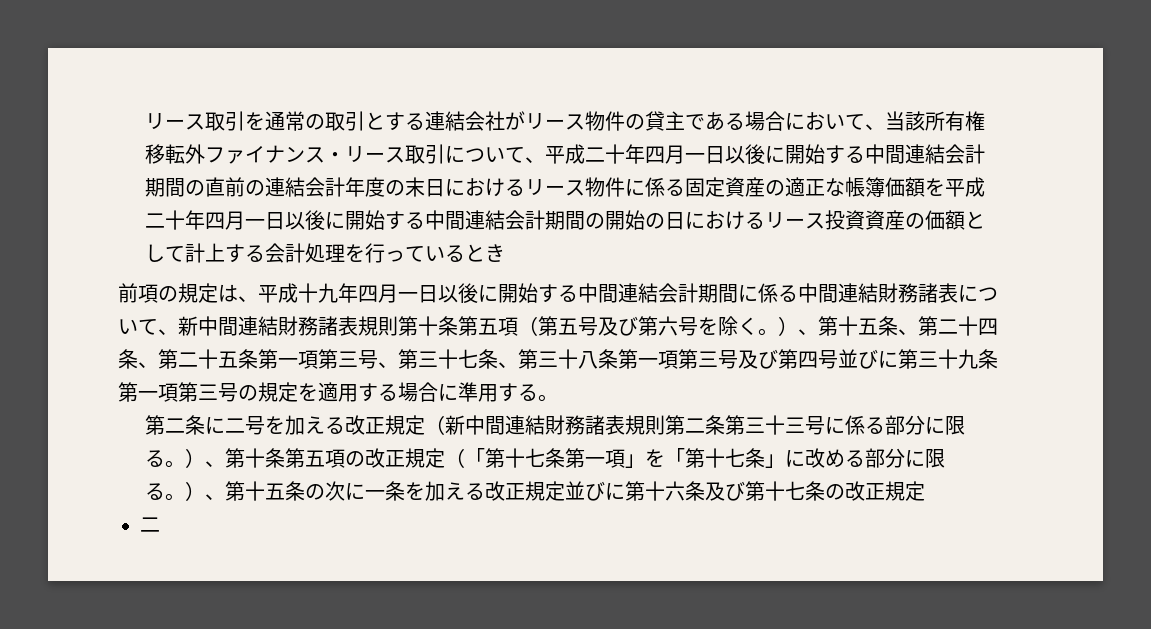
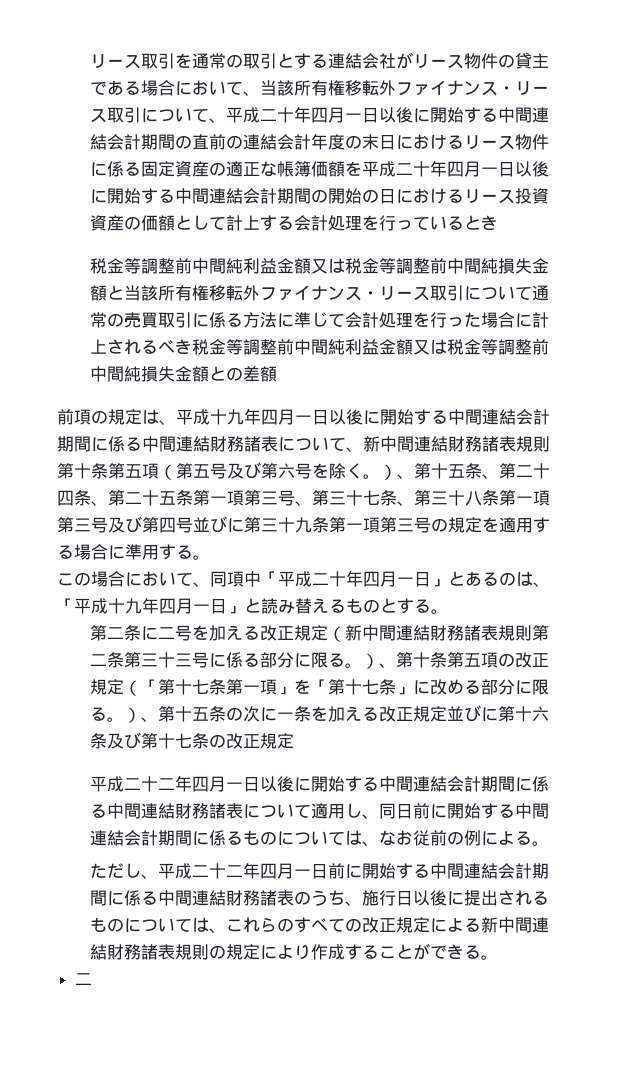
+ 税金等調整前中間純利益金額又は税金等調整前中間純損失金額と当該所有権移転外ファイナンス・リース取引について通常の売買取引に係る方法に準じて会計処理を行った場合に計上されるべき税金等調整前中間純利益金額又は税金等調整前中間純損失金額との差額
+ この場合において、同項中「平成二十年四月一日」とあるのは、「平成十九年四月一日」と読み替えるものとする。
+ 平成二十二年四月一日以後に開始する中間連結会計期間に係る中間連結財務諸表について適用し、同日前に開始する中間連結会計期間に係るものについては、なお従前の例による。
+ ただし、平成二十二年四月一日前に開始する中間連結会計期間に係る中間連結財務諸表のうち、施行日以後に提出されるものについては、これらのすべての改正規定による新中間連結財務諸表規則の規定により作成することができる。

